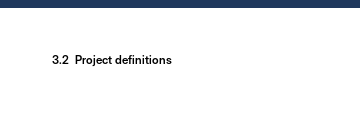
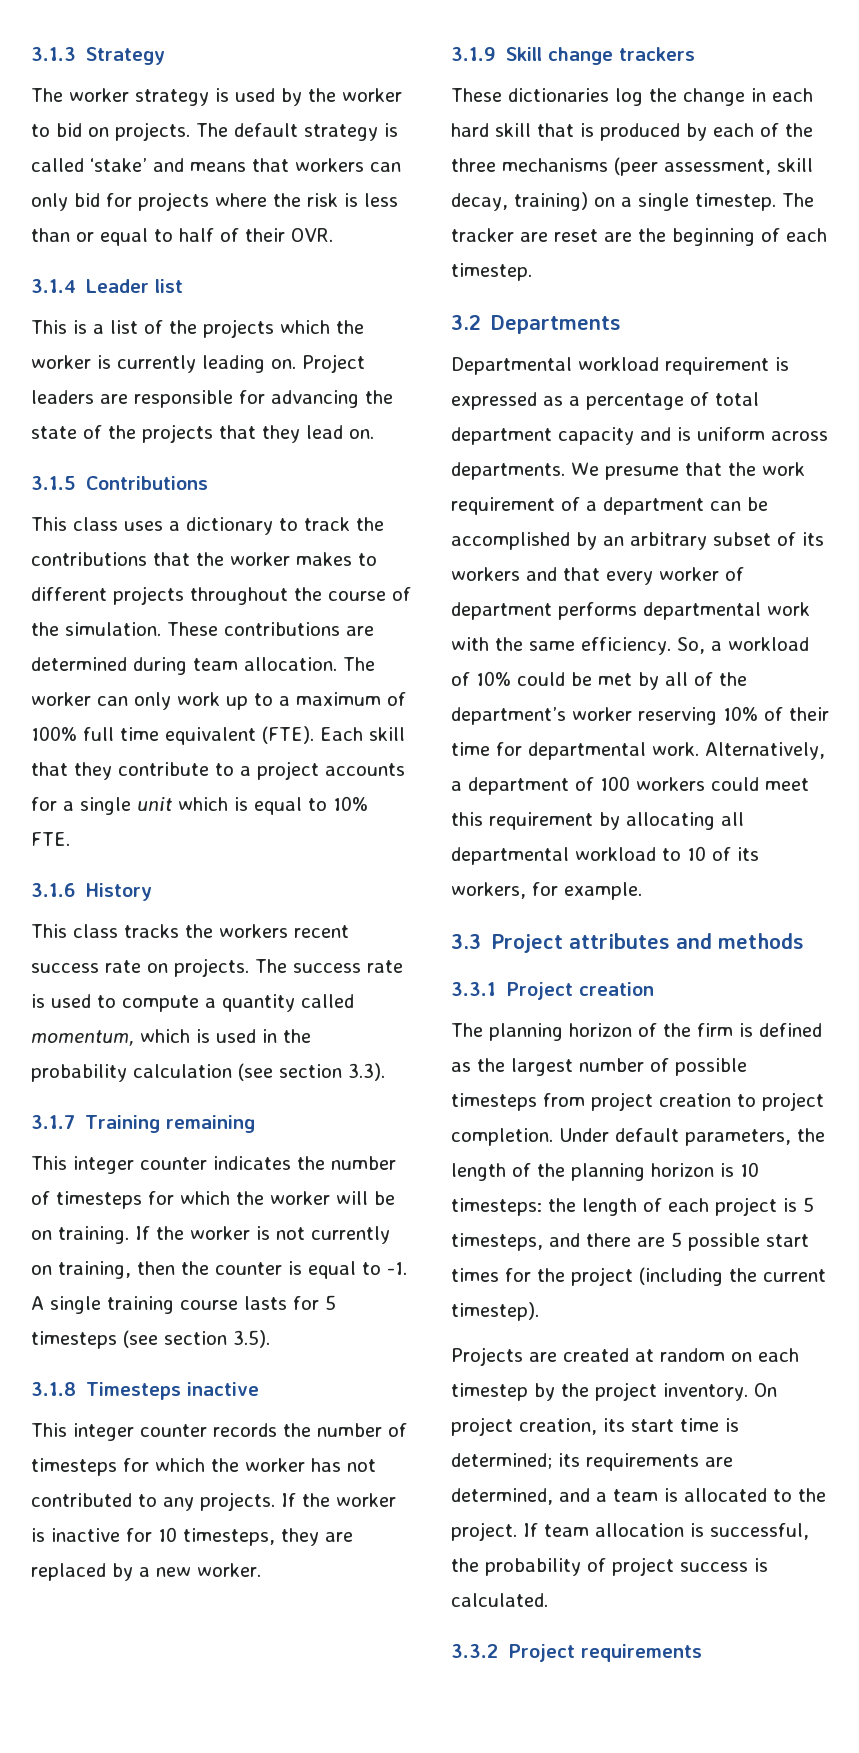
- 3.2 Project definitions
+ 3.1.3 Strategy
+ The worker strategy is used by the worker to bid on projects. The default strategy is called ‘stake’ and means that workers can only bid for projects where the risk is less than or equal to half of their OVR.
+ 3.1.4 Leader list
+ This is a list of the projects which the worker is currently leading on. Project leaders are responsible for advancing the state of the projects that they lead on.
+ 3.1.5 Contributions
+ This class uses a dictionary to track the contributions that the worker makes to different projects throughout the course of the simulation. These contributions are determined during team allocation. The worker can only work up to a maximum of 100% full time equivalent (FTE). Each skill that they contribute to a project accounts for a single unit which is equal to 10% FTE.
+ 3.1.6 History
+ This class tracks the workers recent success rate on projects. The success rate is used to compute a quantity called momentum, which is used in the probability calculation (see section 3.3).
+ 3.1.7 Training remaining
+ This integer counter indicates the number of timesteps for which the worker will be on training. If the worker is not currently on training, then the counter is equal to -1. A single training course lasts for 5 timesteps (see section 3.5).
+ 3.1.8 Timesteps inactive
+ This integer counter records the number of timesteps for which the worker has not contributed to any projects. If the worker is inactive for 10 timesteps, they are replaced by a new worker.
+ 3.1.9 Skill change trackers
+ These dictionaries log the change in each hard skill that is produced by each of the three mechanisms (peer assessment, skill decay, training) on a single timestep. The tracker are reset are the beginning of each timestep.
+ 3.2 Departments
+ Departmental workload requirement is expressed as a percentage of total department capacity and is uniform across departments. We presume that the work requirement of a department can be accomplished by an arbitrary subset of its workers and that every worker of department performs departmental work with the same efficiency. So, a workload of 10% could be met by all of the department’s worker reserving 10% of their time for departmental work. Alternatively, a department of 100 workers could meet this requirement by allocating all departmental workload to 10 of its workers, for example.
+ 3.3 Project attributes and methods
+ 3.3.1 Project creation
+ The planning horizon of the firm is defined as the largest number of possible timesteps from project creation to project completion. Under default parameters, the length of the planning horizon is 10 timesteps: the length of each project is 5 timesteps, and there are 5 possible start times for the project (including the current timestep).
+ Projects are created at random on each timestep by the project inventory. On project creation, its start time is determined; its requirements are determined, and a team is allocated to the project. If team allocation is successful, the probability of project success is calculated.
+ 3.3.2 Project requirements

